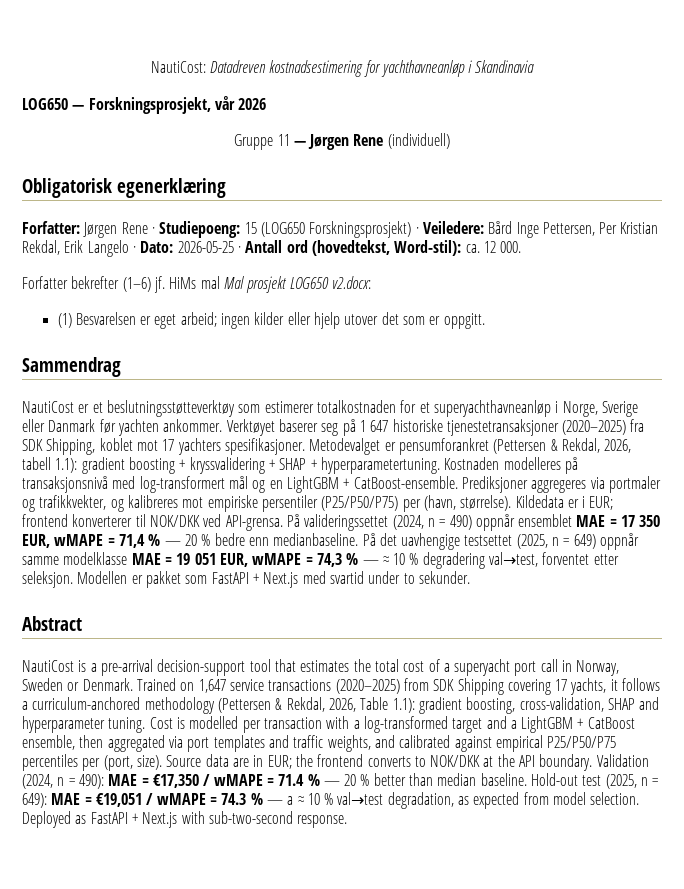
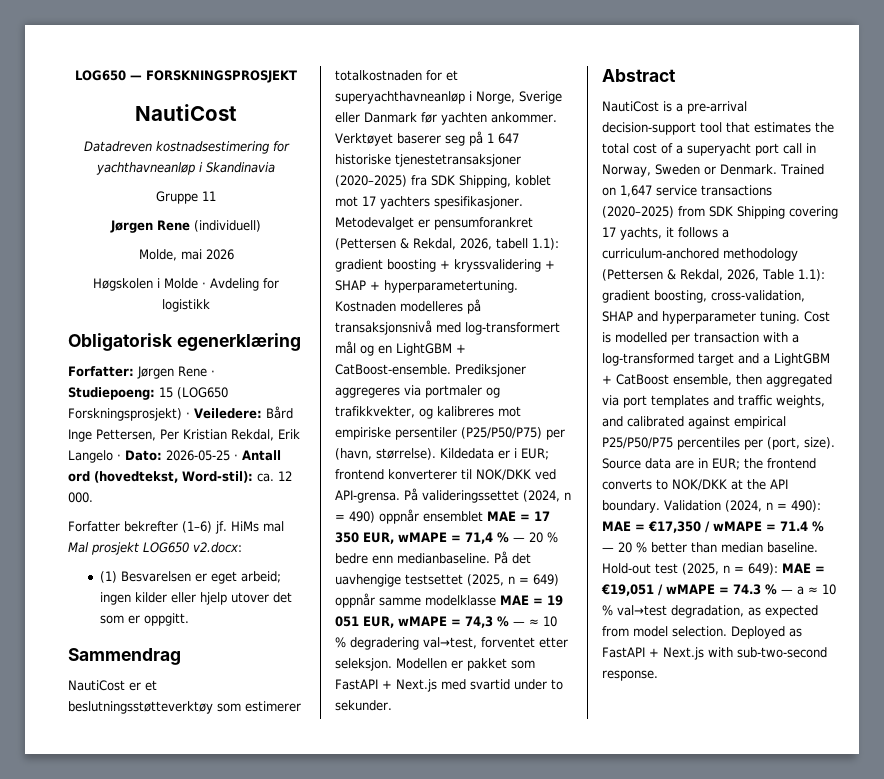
- NautiCost: Datadreven kostnadsestimering for yachthavneanløp i Skandinavia
+ LOG650 — FORSKNINGSPROSJEKT
+ NautiCost
+ Datadreven kostnadsestimering for yachthavneanløp i Skandinavia
- LOG650 — Forskningsprosjekt, vår 2026
- Gruppe 11 — Jørgen Rene (individuell)
+ Gruppe 11
+ Jørgen Rene (individuell)
+ Molde, mai 2026
+ Høgskolen i Molde · Avdeling for logistikk

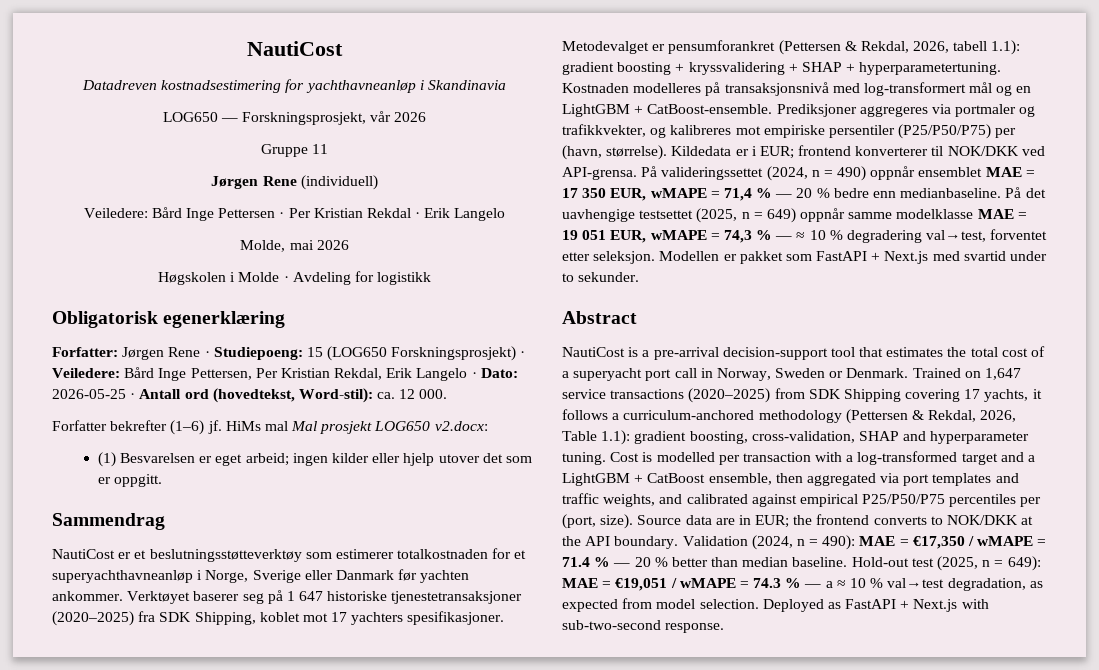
- LOG650 — FORSKNINGSPROSJEKT
+ LOG650 — Forskningsprosjekt, vår 2026
+ Veiledere: Bård Inge Pettersen · Per Kristian Rekdal · Erik Langelo

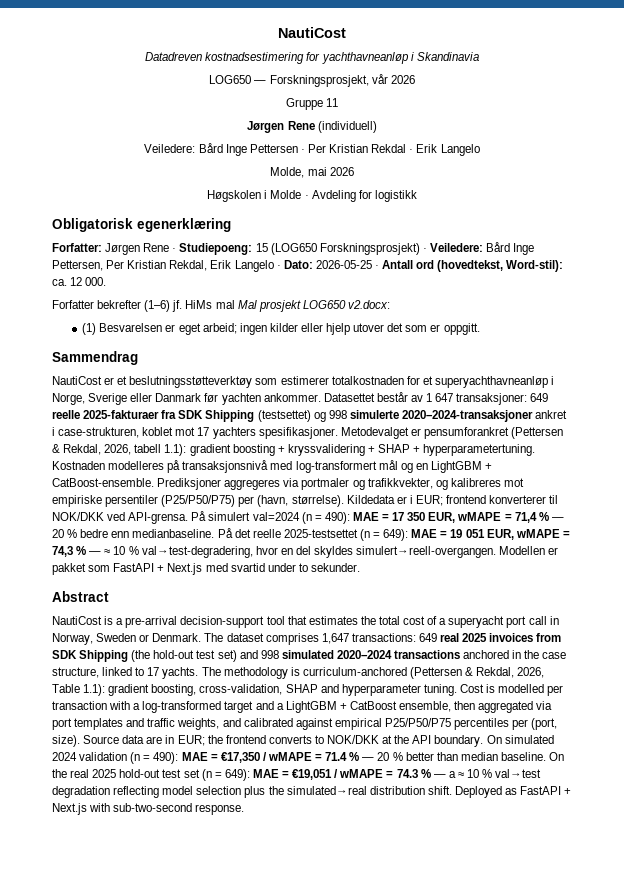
- Verktøyet baserer seg på 1 647 historiske tjenestetransaksjoner (2020–2025) fra SDK Shipping, koblet mot 17 yachters spesifikasjoner.
+ Datasettet består av 1 647 transaksjoner: 649 reelle 2025-fakturaer fra SDK Shipping (testsettet) og 998 simulerte 2020–2024-transaksjoner ankret i case-strukturen, koblet mot 17 yachters spesifikasjoner.
- På valideringssettet (2024, n = 490) oppnår ensemblet MAE = 17 350 EUR, wMAPE = 71,4 % — 20 % bedre enn medianbaseline.
+ På simulert val=2024 (n = 490): MAE = 17 350 EUR, wMAPE = 71,4 % — 20 % bedre enn medianbaseline.
- På det uavhengige testsettet (2025, n = 649) oppnår samme modelklasse MAE = 19 051 EUR, wMAPE = 74,3 % — ≈ 10 % degradering val→test, forventet etter seleksjon.
+ På det reelle 2025-testsettet (n = 649): MAE = 19 051 EUR, wMAPE = 74,3 % — ≈ 10 % val→test-degradering, hvor en del skyldes simulert→reell-overgangen.
- Trained on 1,647 service transactions (2020–2025) from SDK Shipping covering 17 yachts, it follows a curriculum-anchored methodology (Pettersen & Rekdal, 2026, Table 1.1): gradient boosting, cross-validation, SHAP and hyperparameter tuning.
+ The dataset comprises 1,647 transactions: 649 real 2025 invoices from SDK Shipping (the hold-out test set) and 998 simulated 2020–2024 transactions anchored in the case structure, linked to 17 yachts. The methodology is curriculum-anchored (Pettersen & Rekdal, 2026, Table 1.1): gradient boosting, cross-validation, SHAP and hyperparameter tuning.
- Validation (2024, n = 490): MAE = €17,350 / wMAPE = 71.4 % — 20 % better than median baseline.
+ On simulated 2024 validation (n = 490): MAE = €17,350 / wMAPE = 71.4 % — 20 % better than median baseline.
- Hold-out test (2025, n = 649): MAE = €19,051 / wMAPE = 74.3 % — a ≈ 10 % val→test degradation, as expected from model selection.
+ On the real 2025 hold-out test set (n = 649): MAE = €19,051 / wMAPE = 74.3 % — a ≈ 10 % val→test degradation reflecting model selection plus the simulated→real distribution shift.

